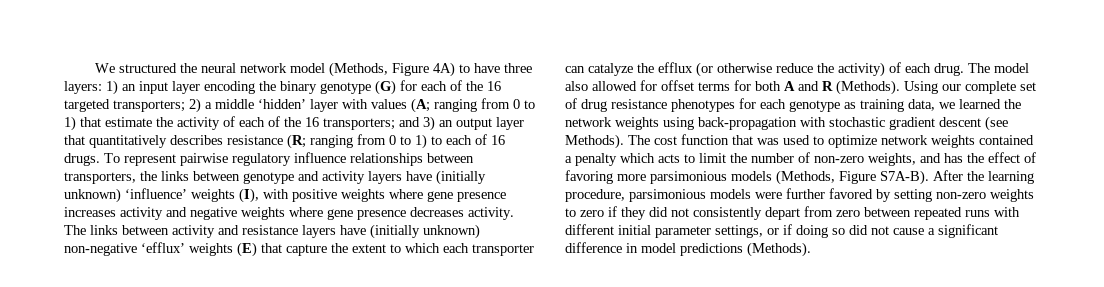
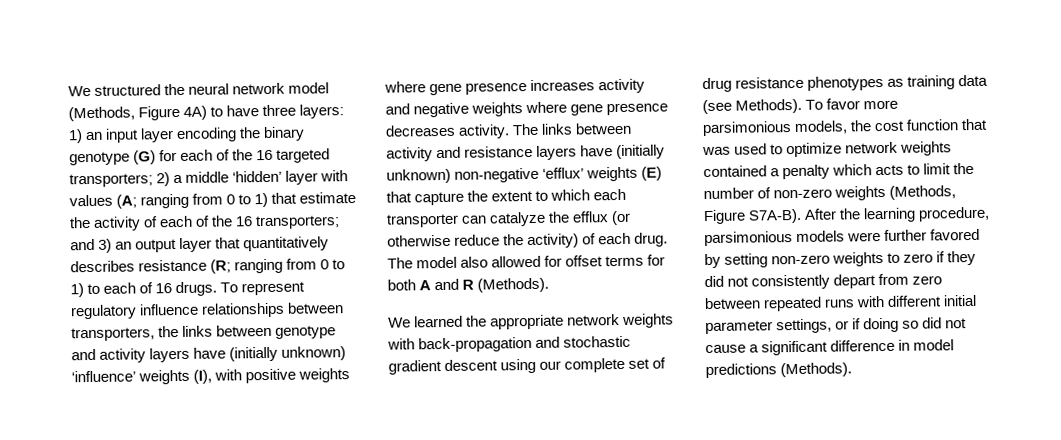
- To represent pairwise regulatory influence relationships between transporters, the links between genotype and activity layers have (initially unknown) ‘influence’ weights (I), with positive weights where gene presence increases activity and negative weights where gene presence decreases activity.
+ To represent regulatory influence relationships between transporters, the links between genotype and activity layers have (initially unknown) ‘influence’ weights (I), with positive weights where gene presence increases activity and negative weights where gene presence decreases activity.
- The model also allowed for offset terms for both A and R (Methods). Using our complete set of drug resistance phenotypes for each genotype as training data, we learned the network weights using back-propagation with stochastic gradient descent (see Methods). The cost function that was used to optimize network weights contained a penalty which acts to limit the number of non-zero weights, and has the effect of favoring more parsimonious models (Methods, Figure S7A-B).
+ The model also allowed for offset terms for both A and R (Methods).
+ We learned the appropriate network weights with back-propagation and stochastic gradient descent using our complete set of drug resistance phenotypes as training data (see Methods). To favor more parsimonious models, the cost function that was used to optimize network weights contained a penalty which acts to limit the number of non-zero weights (Methods, Figure S7A-B).

